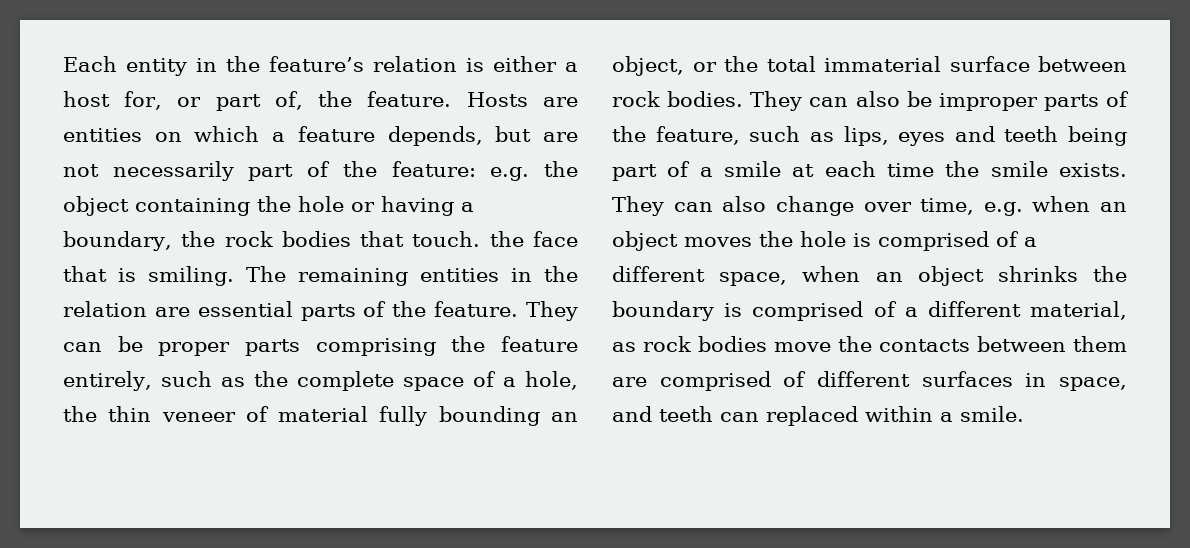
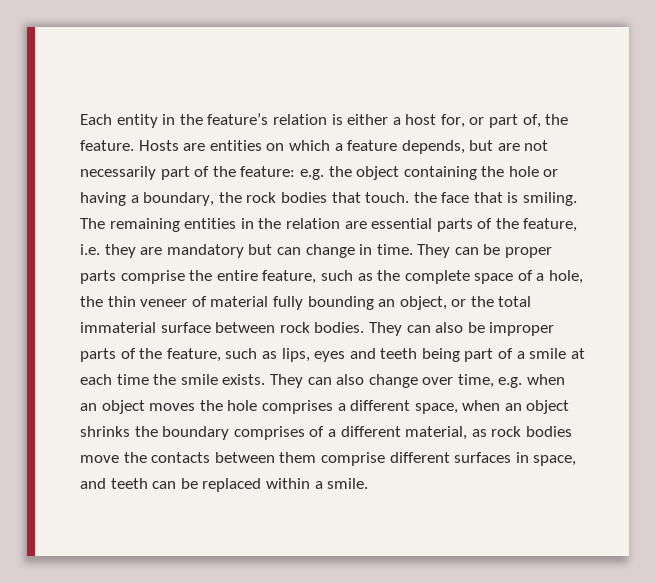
- The remaining entities in the relation are essential parts of the feature.
+ The remaining entities in the relation are essential parts of the feature, i.e. they are mandatory but can change in time.
- They can be proper parts comprising the feature entirely, such as the complete space of a hole, the thin veneer of material fully bounding an object, or the total immaterial surface between rock bodies.
+ They can be proper parts comprise the entire feature, such as the complete space of a hole, the thin veneer of material fully bounding an object, or the total immaterial surface between rock bodies.
- They can also change over time, e.g. when an object moves the hole is comprised of a different space, when an object shrinks the boundary is comprised of a different material, as rock bodies move the contacts between them are comprised of different surfaces in space, and teeth can replaced within a smile.
+ They can also change over time, e.g. when an object moves the hole comprises a different space, when an object shrinks the boundary comprises of a different material, as rock bodies move the contacts between them comprise different surfaces in space, and teeth can be replaced within a smile.

